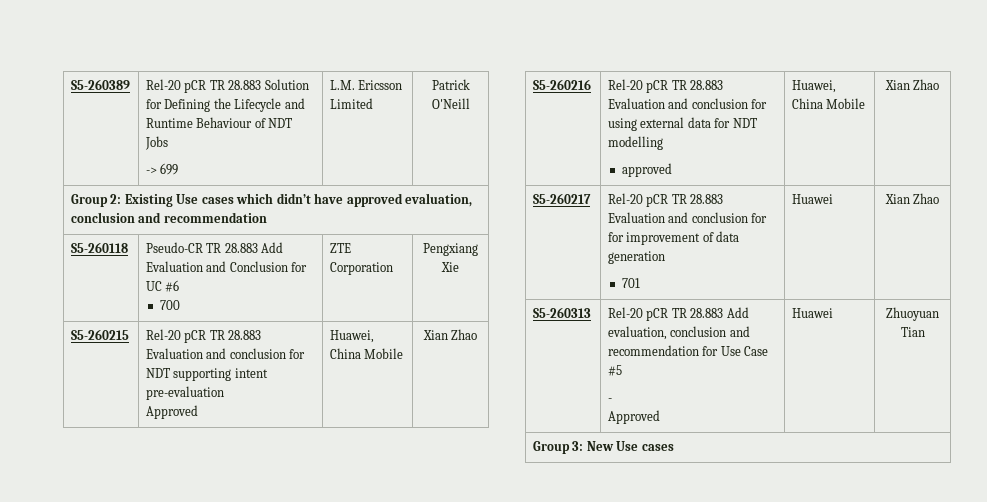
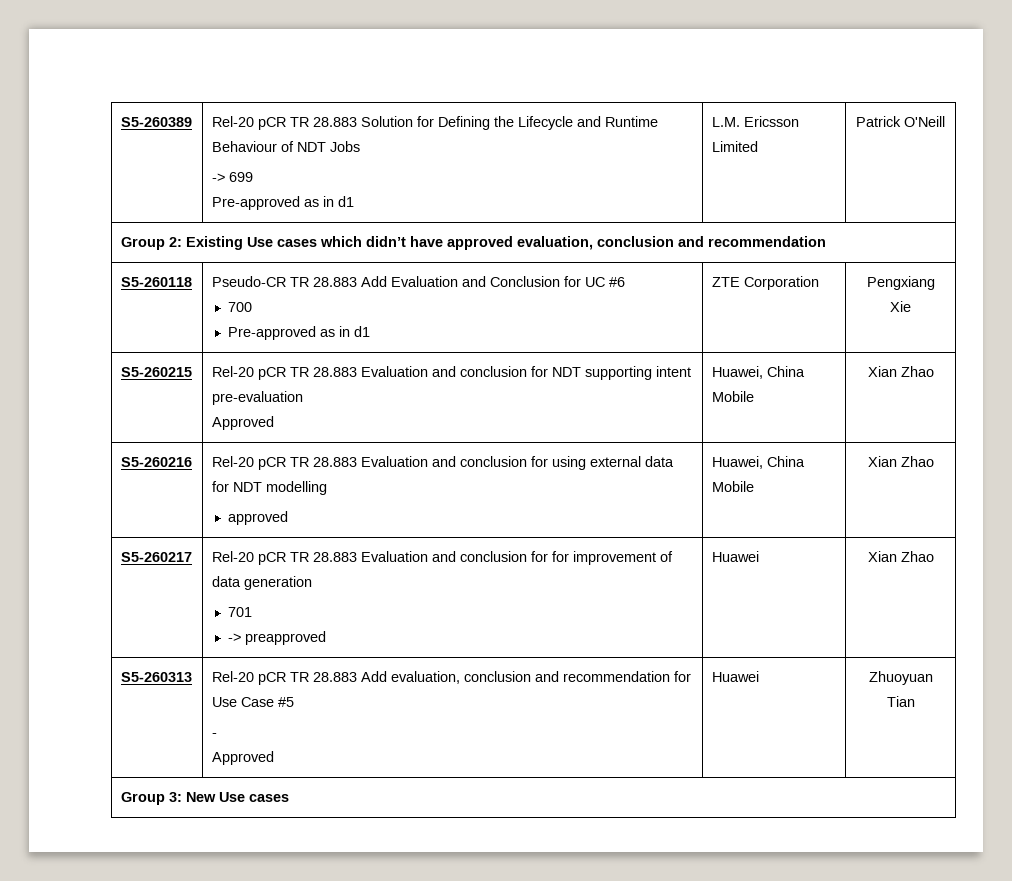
  S5-260389 | Rel-20 pCR TR 28.883 Solution for Defining the Lifecycle and Runtime Behaviour of NDT Jobs
- -> 699 | L.M. Ericsson Limited | Patrick O'Neill
+ -> 699
+ Pre-approved as in d1 | L.M. Ericsson Limited | Patrick O'Neill
  S5-260118 | Pseudo-CR TR 28.883 Add Evaluation and Conclusion for UC #6
- 700 | ZTE Corporation | Pengxiang Xie
+ 700
+ Pre-approved as in d1 | ZTE Corporation | Pengxiang Xie
  S5-260217 | Rel-20 pCR TR 28.883 Evaluation and conclusion for for improvement of data generation
- 701 | Huawei | Xian Zhao
+ 701
+ -> preapproved | Huawei | Xian Zhao

